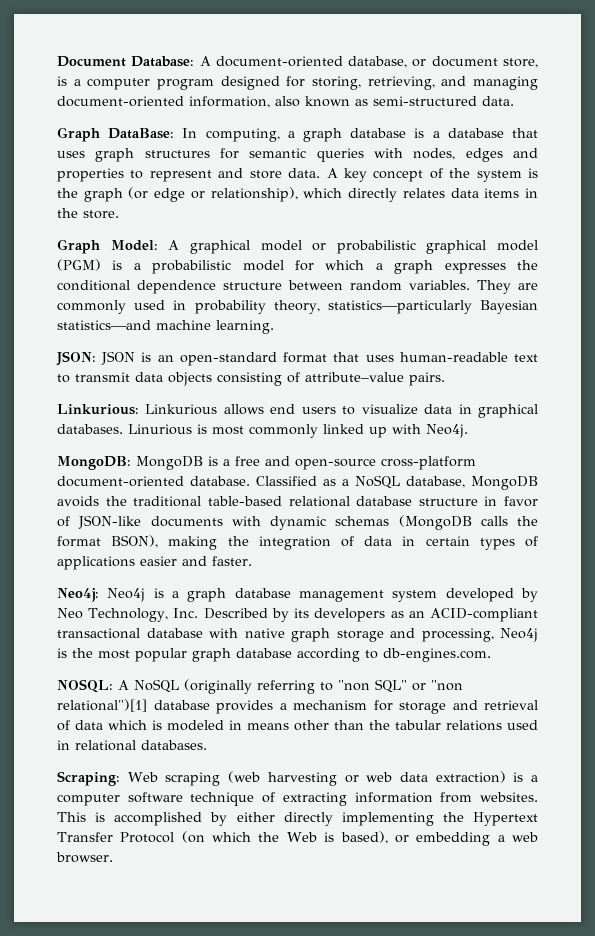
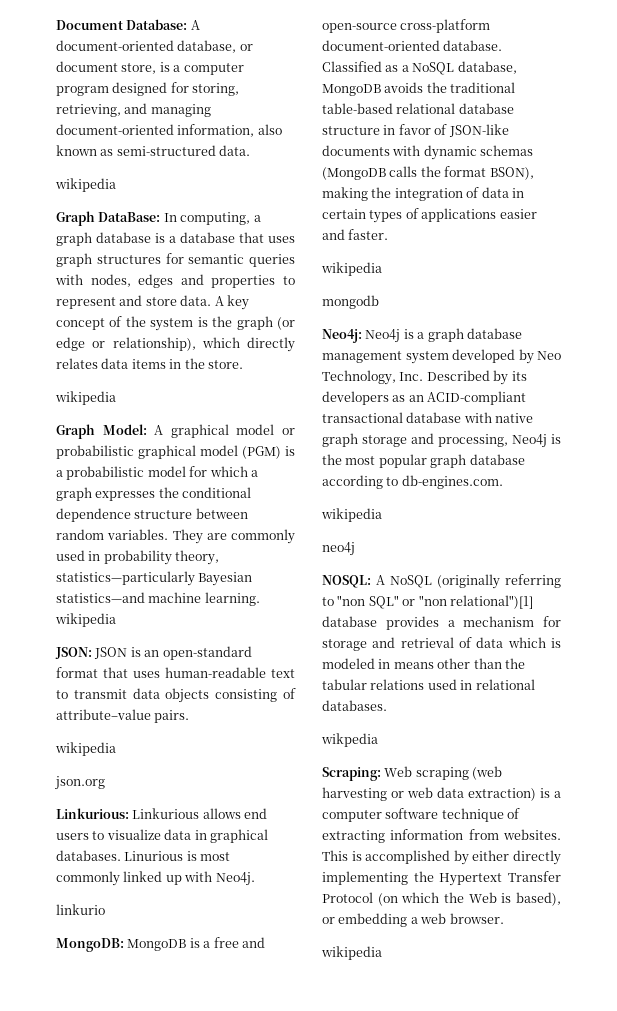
  Document Database: A document-oriented database, or document store, is a computer program designed for storing, retrieving, and managing document-oriented information, also known as semi-structured data.
+ wikipedia
  A key concept of the system is the graph (or edge or relationship), which directly relates data items in the store.
+ wikipedia
- They are commonly used in probability theory, statistics—particularly Bayesian statistics—and machine learning.
+ They are commonly used in probability theory, statistics—particularly Bayesian statistics—and machine learning. wikipedia
  JSON: JSON is an open-standard format that uses human-readable text to transmit data objects consisting of attribute–value pairs.
+ wikipedia
+ json.org
+ linkurio
  Classified as a NoSQL database, MongoDB avoids the traditional table-based relational database structure in favor of JSON-like documents with dynamic schemas (MongoDB calls the format BSON), making the integration of data in certain types of applications easier and faster.
+ wikipedia
+ mongodb
  Neo4j: Neo4j is a graph database management system developed by Neo Technology, Inc. Described by its developers as an ACID-compliant transactional database with native graph storage and processing, Neo4j is the most popular graph database according to db-engines.com.
+ wikipedia
+ neo4j
+ wikpedia
  This is accomplished by either directly implementing the Hypertext Transfer Protocol (on which the Web is based), or embedding a web browser.
+ wikipedia

